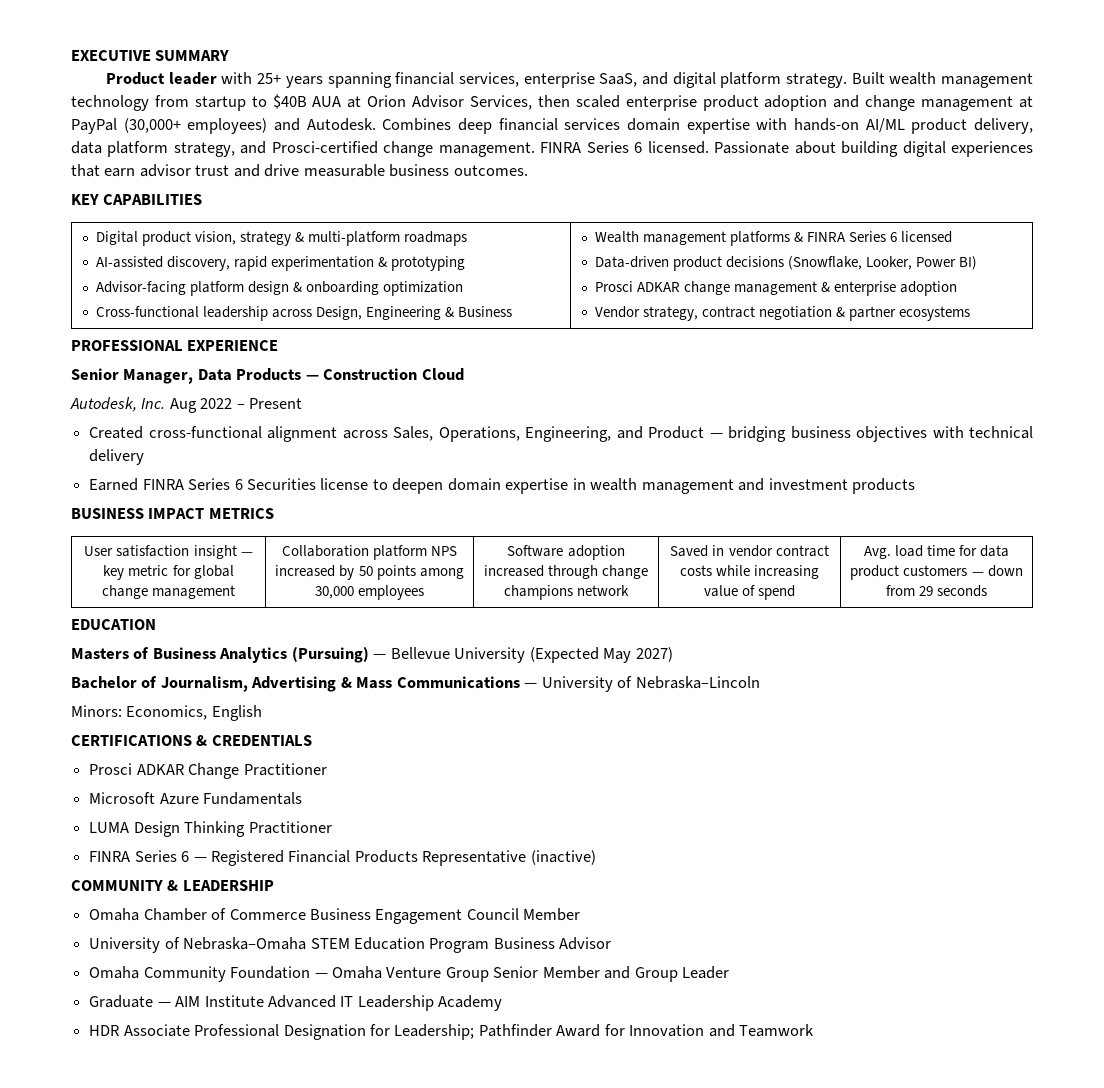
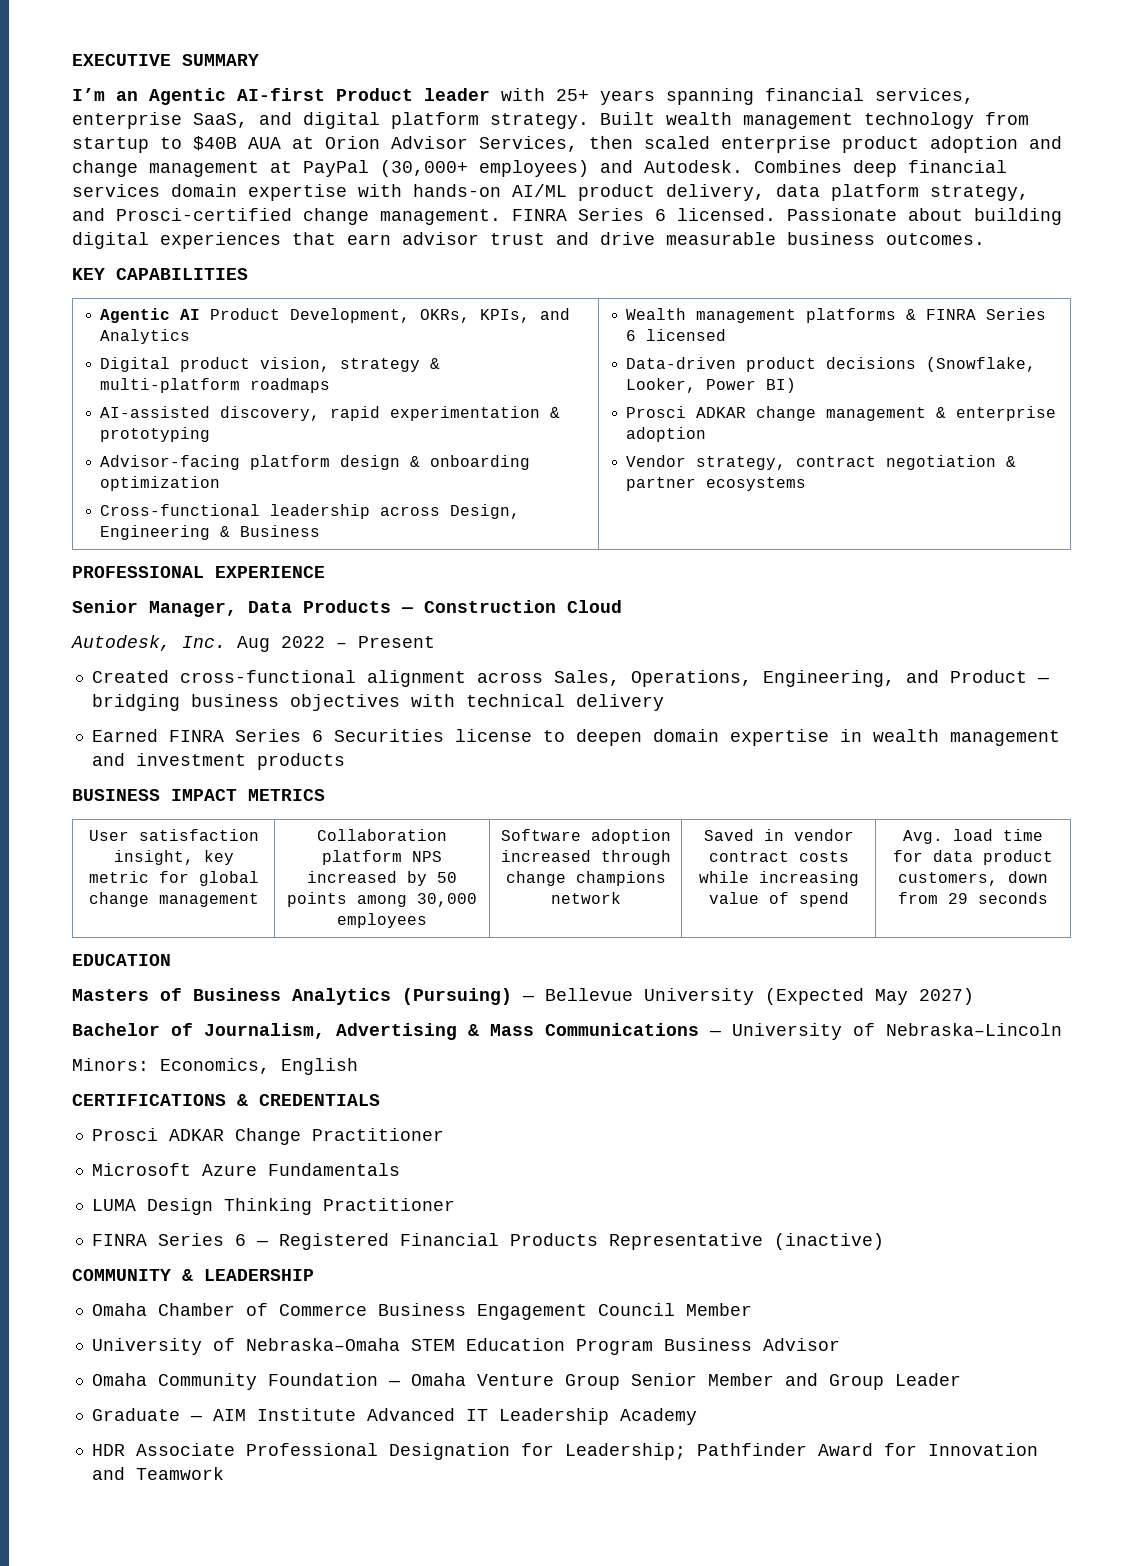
- Product leader with 25+ years spanning financial services, enterprise SaaS, and digital platform strategy.
+ I’m an Agentic AI-first Product leader with 25+ years spanning financial services, enterprise SaaS, and digital platform strategy.
+ Agentic AI Product Development, OKRs, KPIs, and Analytics
- User satisfaction insight — key metric for global change management
+ User satisfaction insight, key metric for global change management
- Avg. load time for data product customers — down from 29 seconds
+ Avg. load time for data product customers, down from 29 seconds

